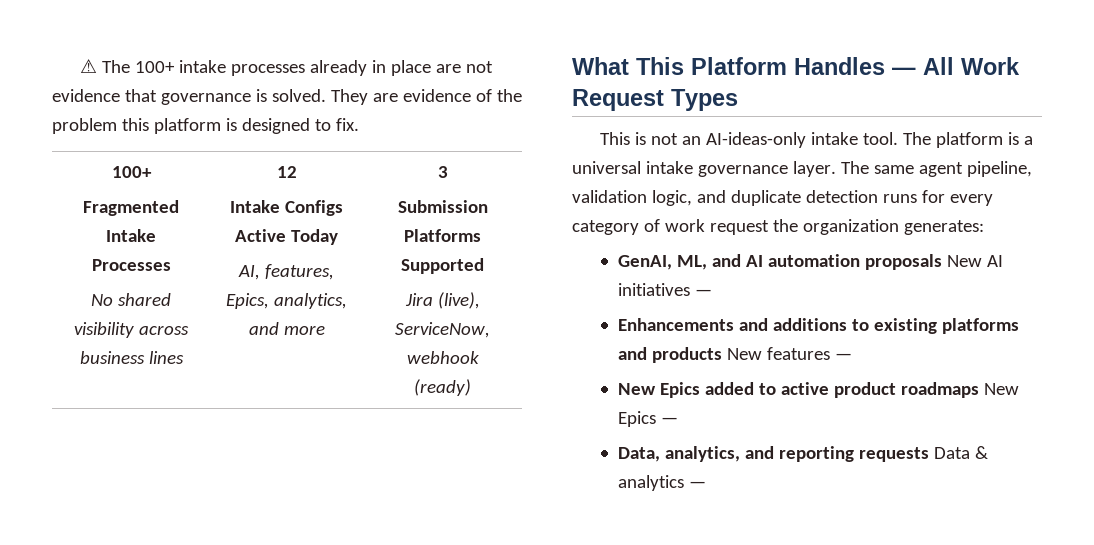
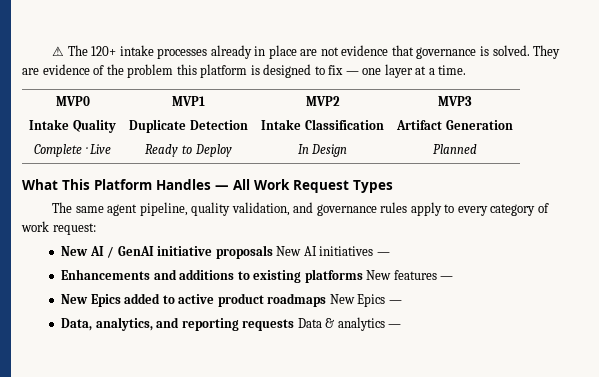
- ⚠ The 100+ intake processes already in place are not evidence that governance is solved.
+ ⚠ The 120+ intake processes already in place are not evidence that governance is solved.
- They are evidence of the problem this platform is designed to fix.
- 100+
- Fragmented Intake Processes
- No shared visibility across business lines | 12
- Intake Configs Active Today
- AI, features, Epics, analytics, and more | 3
- Submission Platforms Supported
- Jira (live), ServiceNow, webhook (ready)
+ They are evidence of the problem this platform is designed to fix — one layer at a time.
+ MVP0
+ Intake Quality
+ Complete · Live | MVP1
+ Duplicate Detection
+ Ready to Deploy | MVP2
+ Intake Classification
+ In Design | MVP3
+ Artifact Generation
+ Planned
- This is not an AI-ideas-only intake tool. The platform is a universal intake governance layer. The same agent pipeline, validation logic, and duplicate detection runs for every category of work request the organization generates:
- GenAI, ML, and AI automation proposals New AI initiatives —
+ The same agent pipeline, quality validation, and governance rules apply to every category of work request:
+ New AI / GenAI initiative proposals New AI initiatives —
- Enhancements and additions to existing platforms and products New features —
+ Enhancements and additions to existing platforms New features —

